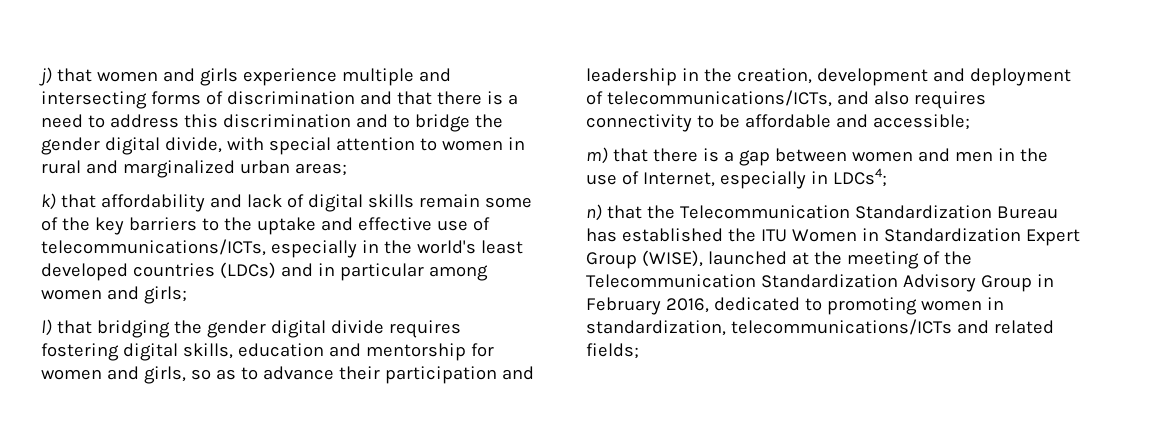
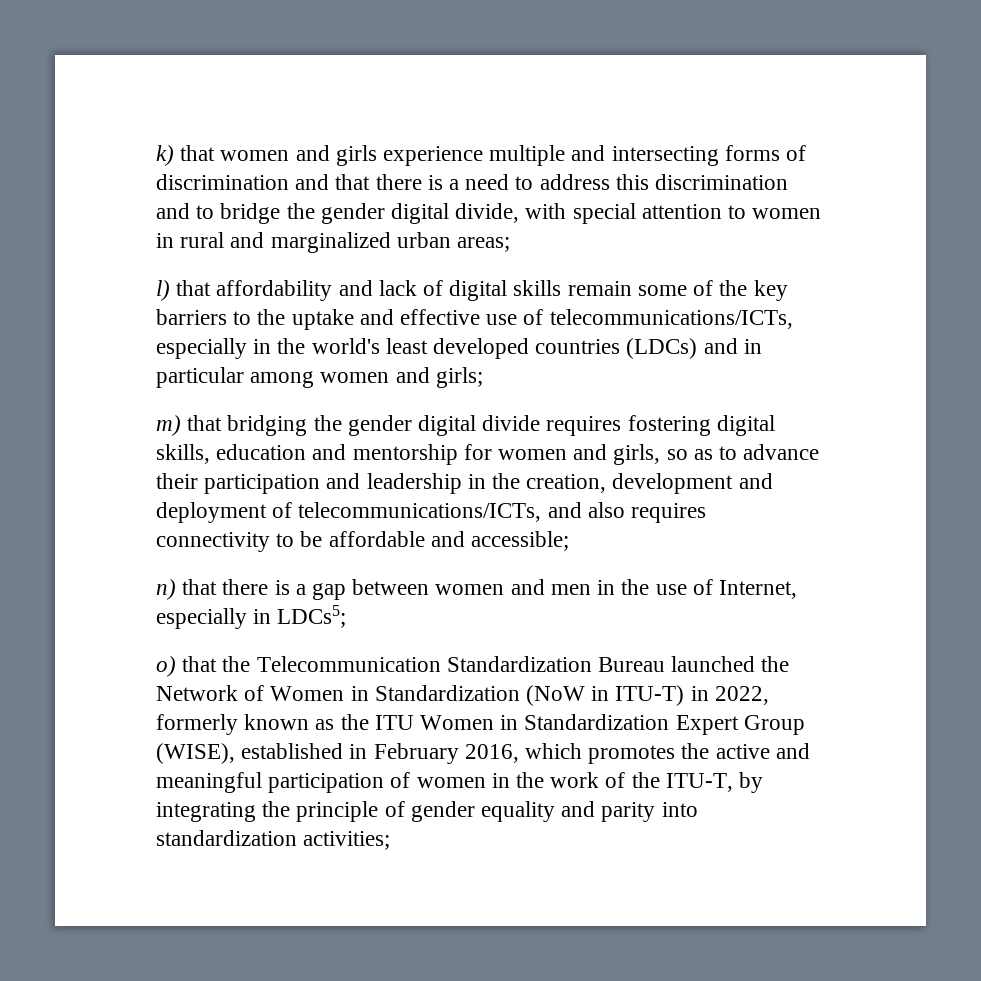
- j) that women and girls experience multiple and intersecting forms of discrimination and that there is a need to address this discrimination and to bridge the gender digital divide, with special attention to women in rural and marginalized urban areas;
+ k) that women and girls experience multiple and intersecting forms of discrimination and that there is a need to address this discrimination and to bridge the gender digital divide, with special attention to women in rural and marginalized urban areas;
- k) that affordability and lack of digital skills remain some of the key barriers to the uptake and effective use of telecommunications/ICTs, especially in the world's least developed countries (LDCs) and in particular among women and girls;
+ l) that affordability and lack of digital skills remain some of the key barriers to the uptake and effective use of telecommunications/ICTs, especially in the world's least developed countries (LDCs) and in particular among women and girls;
- l) that bridging the gender digital divide requires fostering digital skills, education and mentorship for women and girls, so as to advance their participation and leadership in the creation, development and deployment of telecommunications/ICTs, and also requires connectivity to be affordable and accessible;
+ m) that bridging the gender digital divide requires fostering digital skills, education and mentorship for women and girls, so as to advance their participation and leadership in the creation, development and deployment of telecommunications/ICTs, and also requires connectivity to be affordable and accessible;
- m) that there is a gap between women and men in the use of Internet, especially in LDCs4;
- n) that the Telecommunication Standardization Bureau has established the ITU Women in Standardization Expert Group (WISE), launched at the meeting of the Telecommunication Standardization Advisory Group in February 2016, dedicated to promoting women in standardization, telecommunications/ICTs and related fields;
+ n) that there is a gap between women and men in the use of Internet, especially in LDCs5;
+ o) that the Telecommunication Standardization Bureau launched the Network of Women in Standardization (NoW in ITU-T) in 2022, formerly known as the ITU Women in Standardization Expert Group (WISE), established in February 2016, which promotes the active and meaningful participation of women in the work of the ITU-T, by integrating the principle of gender equality and parity into standardization activities;

